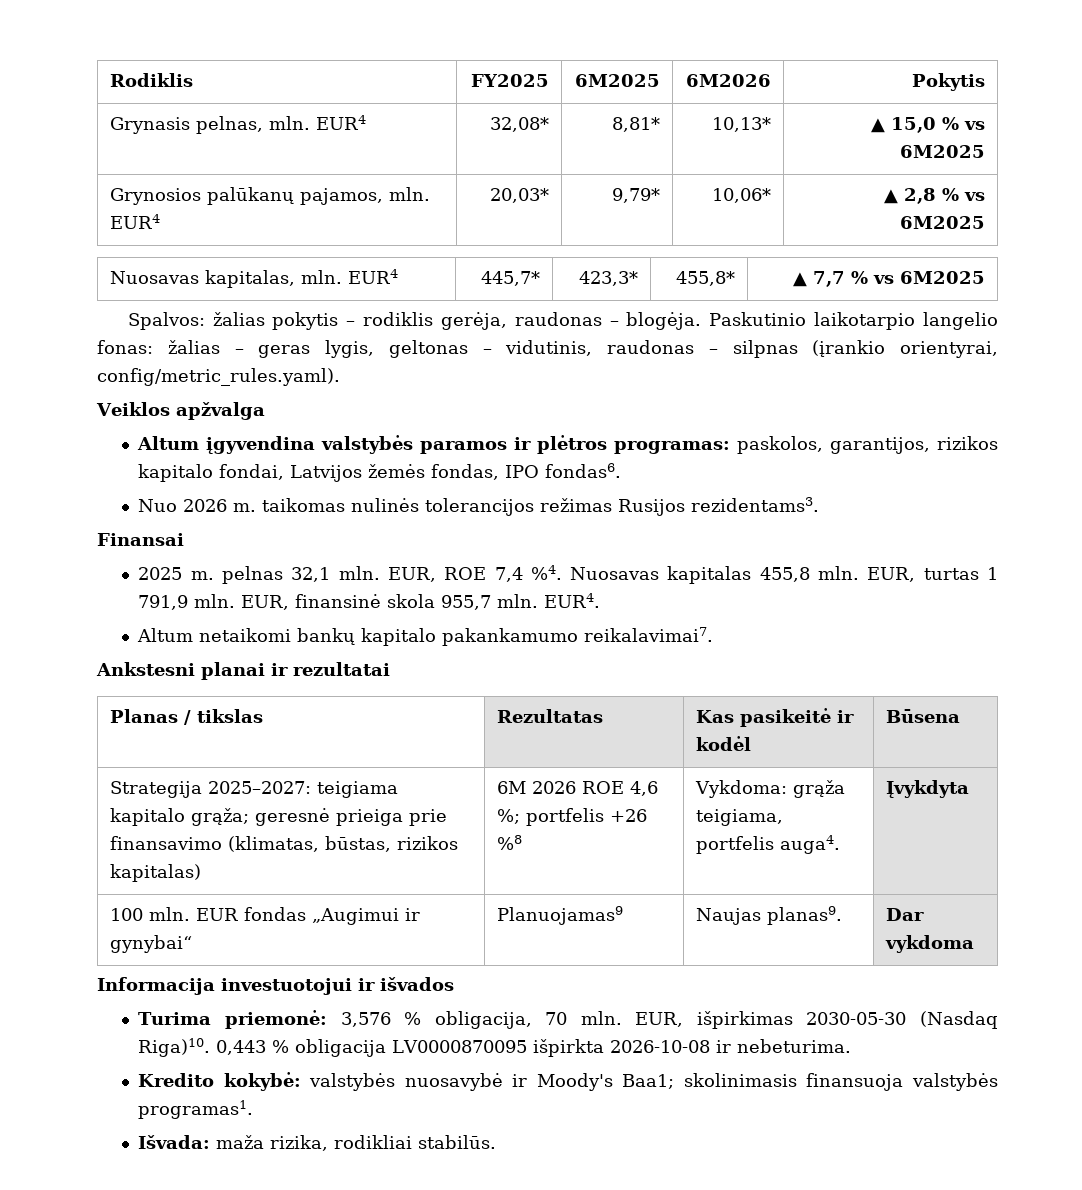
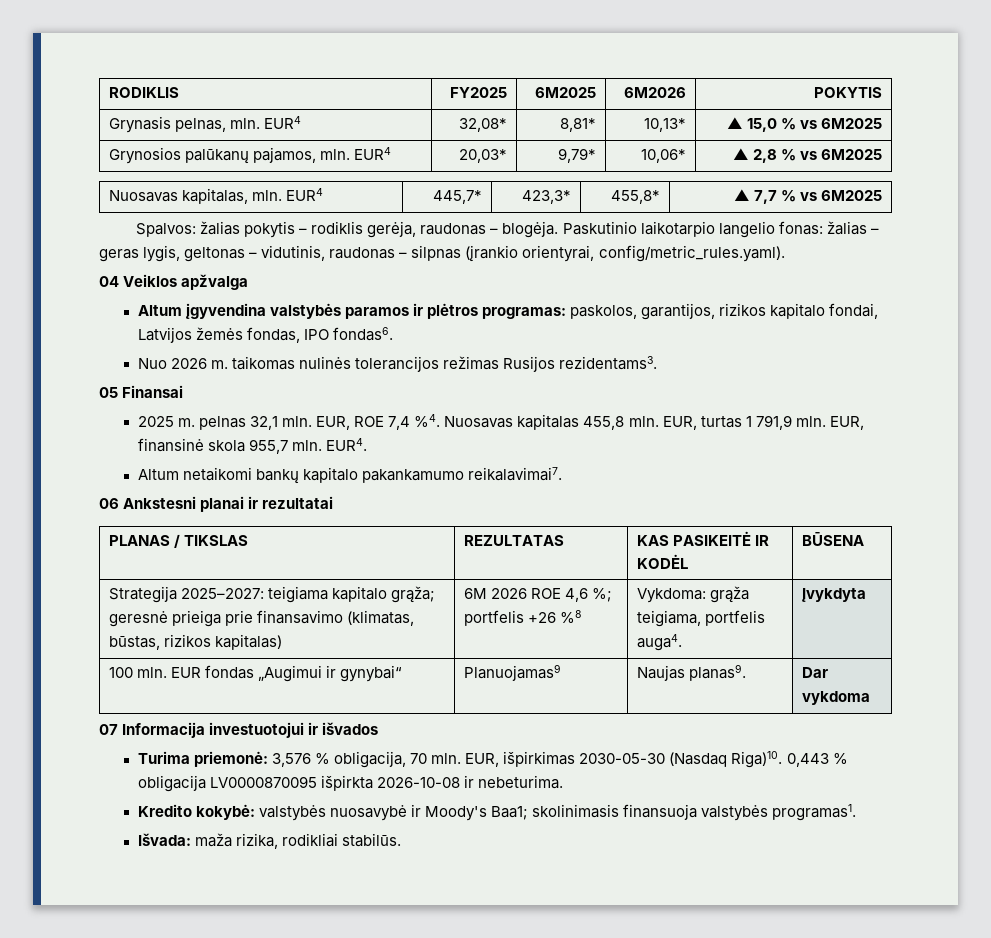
- Rodiklis | FY2025 | 6M2025 | 6M2026 | Pokytis
+ RODIKLIS | FY2025 | 6M2025 | 6M2026 | POKYTIS
- Veiklos apžvalga
+ 04 Veiklos apžvalga
- Finansai
+ 05 Finansai
- Ankstesni planai ir rezultatai
+ 06 Ankstesni planai ir rezultatai
- Planas / tikslas | Rezultatas | Kas pasikeitė ir kodėl | Būsena
+ PLANAS / TIKSLAS | REZULTATAS | KAS PASIKEITĖ IR KODĖL | BŪSENA
- Informacija investuotojui ir išvados
+ 07 Informacija investuotojui ir išvados

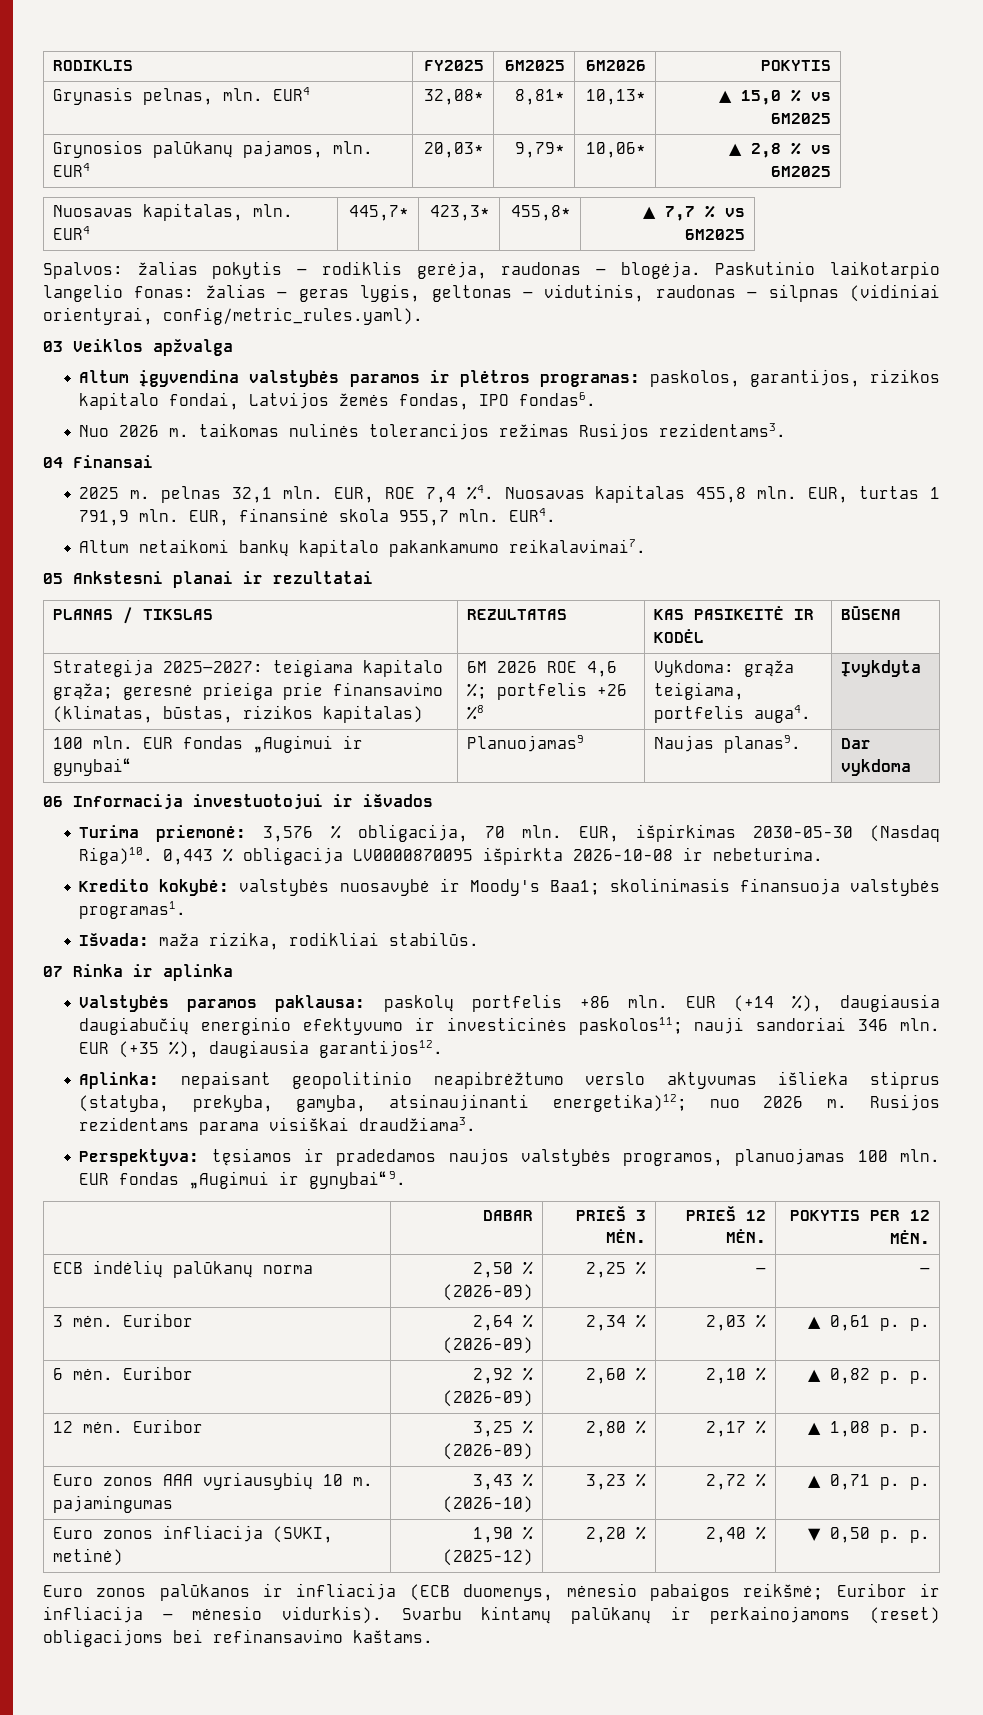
- Paskutinio laikotarpio langelio fonas: žalias – geras lygis, geltonas – vidutinis, raudonas – silpnas (įrankio orientyrai, config/metric_rules.yaml).
+ Paskutinio laikotarpio langelio fonas: žalias – geras lygis, geltonas – vidutinis, raudonas – silpnas (vidiniai orientyrai, config/metric_rules.yaml).
- 04 Veiklos apžvalga
+ 03 Veiklos apžvalga
- 05 Finansai
+ 04 Finansai
- 06 Ankstesni planai ir rezultatai
+ 05 Ankstesni planai ir rezultatai
- 07 Informacija investuotojui ir išvados
+ 06 Informacija investuotojui ir išvados
+ 07 Rinka ir aplinka
+ Valstybės paramos paklausa: paskolų portfelis +86 mln. EUR (+14 %), daugiausia daugiabučių energinio efektyvumo ir investicinės paskolos11; nauji sandoriai 346 mln. EUR (+35 %), daugiausia garantijos12.
+ Aplinka: nepaisant geopolitinio neapibrėžtumo verslo aktyvumas išlieka stiprus (statyba, prekyba, gamyba, atsinaujinanti energetika)12; nuo 2026 m. Rusijos rezidentams parama visiškai draudžiama3.
+ Perspektyva: tęsiamos ir pradedamos naujos valstybės programos, planuojamas 100 mln. EUR fondas „Augimui ir gynybai“9.
+ | DABAR | PRIEŠ 3 MĖN. | PRIEŠ 12 MĖN. | POKYTIS PER 12 MĖN.
+ ECB indėlių palūkanų norma | 2,50 % (2026-09) | 2,25 % | – | –
+ 3 mėn. Euribor | 2,64 % (2026-09) | 2,34 % | 2,03 % | ▲ 0,61 p. p.
+ 6 mėn. Euribor | 2,92 % (2026-09) | 2,60 % | 2,10 % | ▲ 0,82 p. p.
+ 12 mėn. Euribor | 3,25 % (2026-09) | 2,80 % | 2,17 % | ▲ 1,08 p. p.
+ Euro zonos AAA vyriausybių 10 m. pajamingumas | 3,43 % (2026-10) | 3,23 % | 2,72 % | ▲ 0,71 p. p.
+ Euro zonos infliacija (SVKI, metinė) | 1,90 % (2025-12) | 2,20 % | 2,40 % | ▼ 0,50 p. p.
+ Euro zonos palūkanos ir infliacija (ECB duomenys, mėnesio pabaigos reikšmė; Euribor ir infliacija – mėnesio vidurkis). Svarbu kintamų palūkanų ir perkainojamoms (reset) obligacijoms bei refinansavimo kaštams.

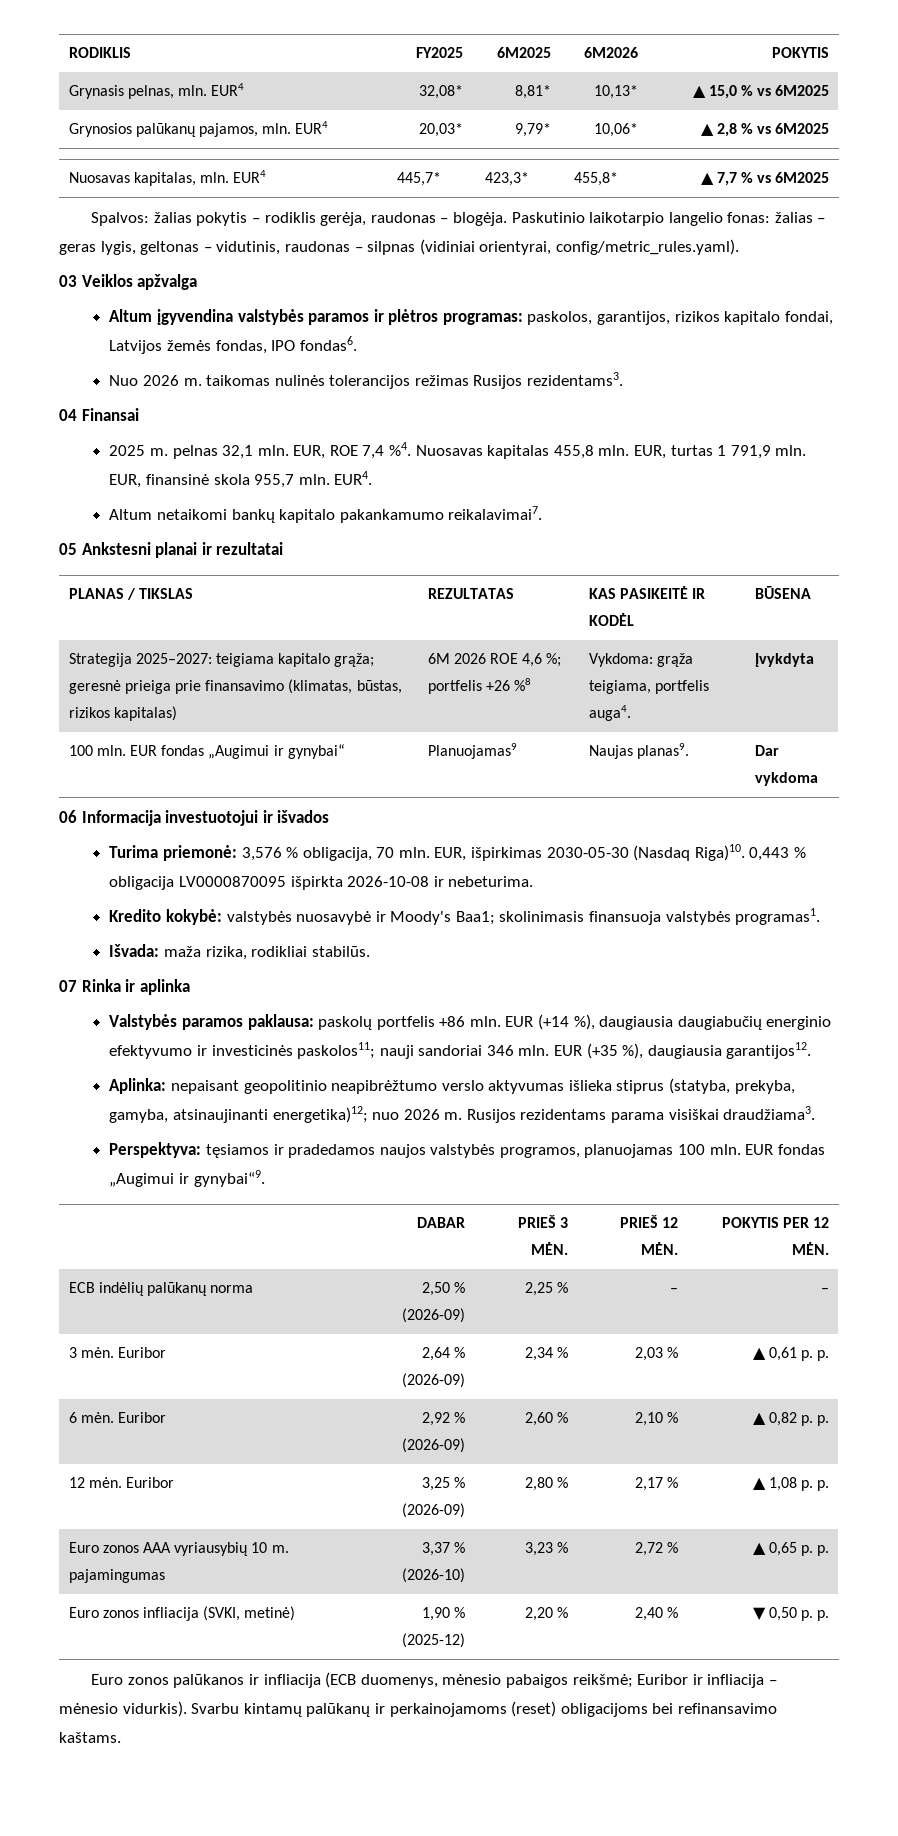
- Euro zonos AAA vyriausybių 10 m. pajamingumas | 3,43 % (2026-10) | 3,23 % | 2,72 % | ▲ 0,71 p. p.
+ Euro zonos AAA vyriausybių 10 m. pajamingumas | 3,37 % (2026-10) | 3,23 % | 2,72 % | ▲ 0,65 p. p.

